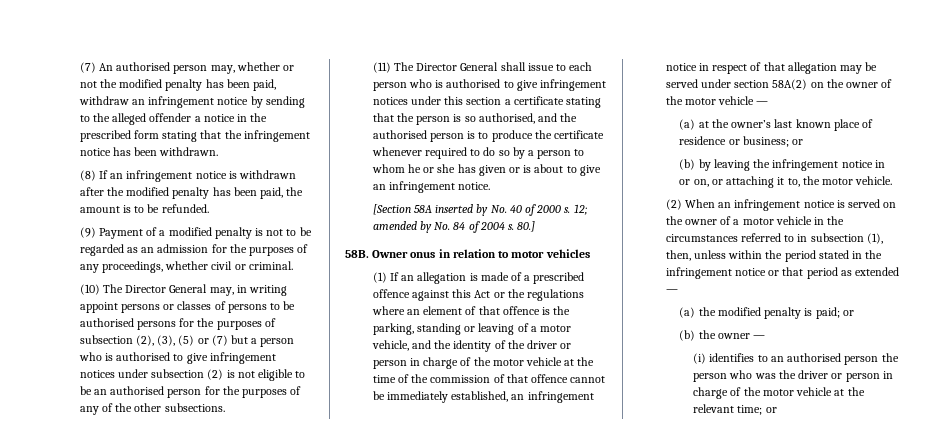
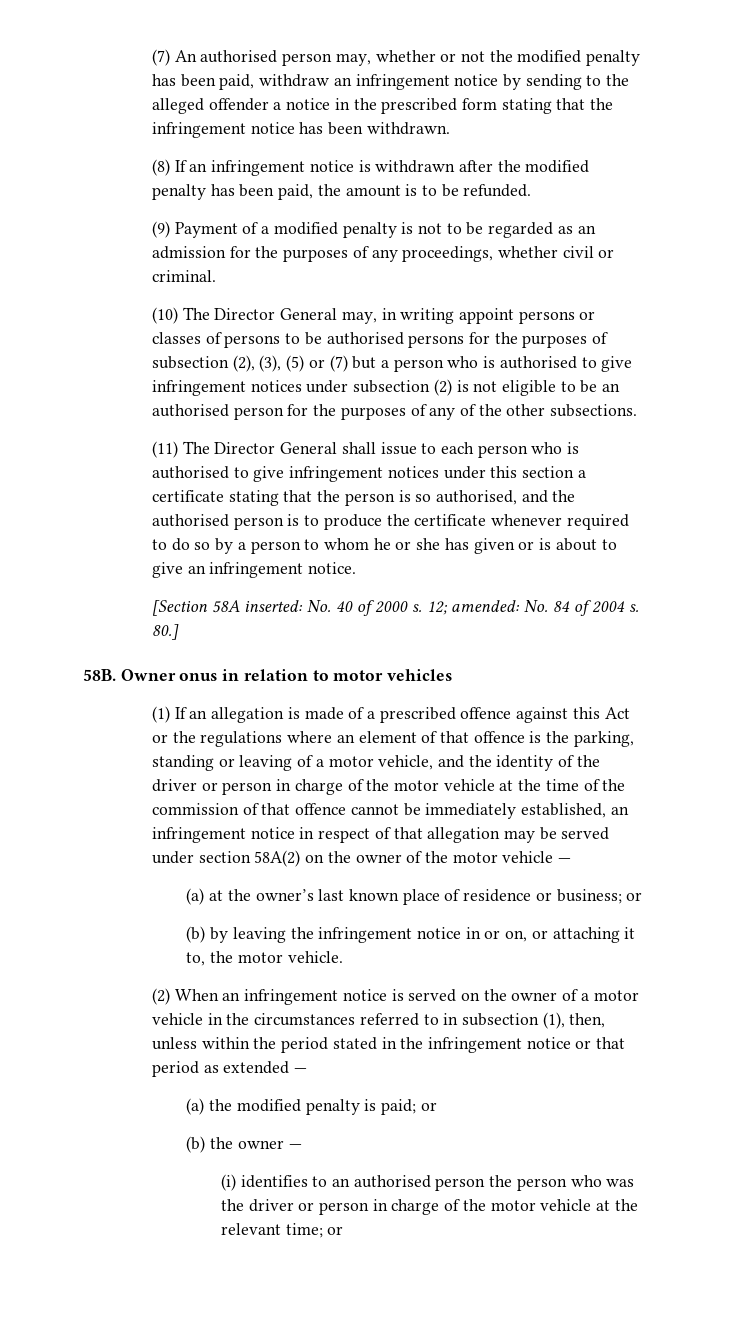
- [Section 58A inserted by No. 40 of 2000 s.
+ [Section 58A inserted: No. 40 of 2000 s.
- 12; amended by No. 84 of 2004 s.
+ 12; amended: No. 84 of 2004 s.

